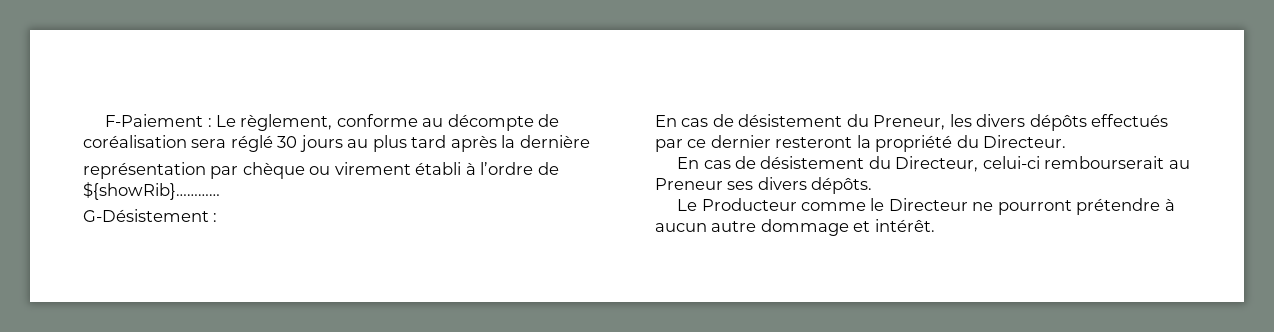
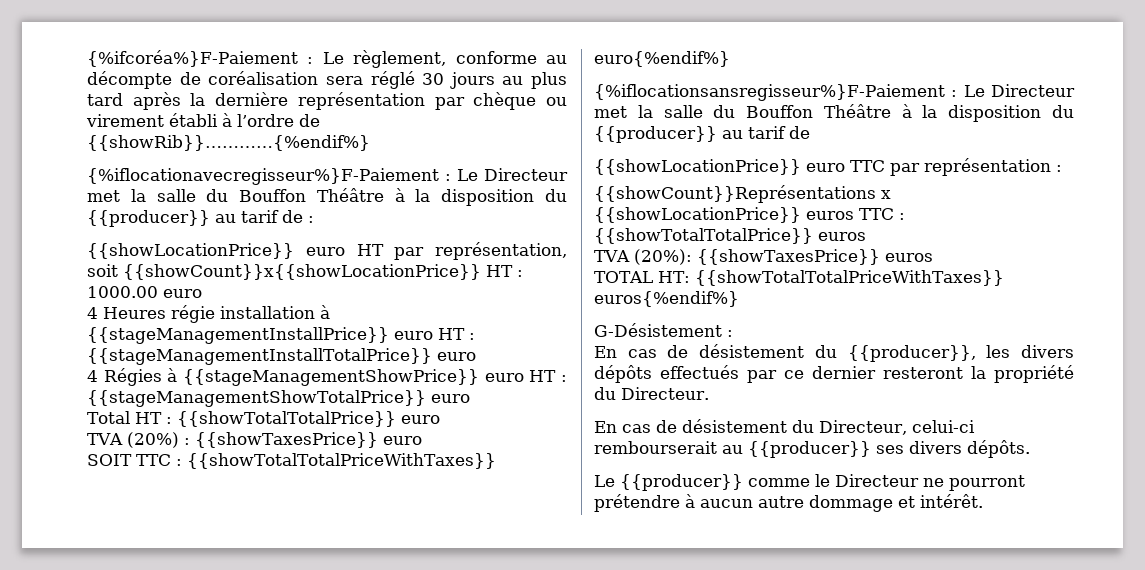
- F-Paiement : Le règlement, conforme au décompte de coréalisation sera réglé 30 jours au plus tard après la dernière
- représentation par chèque ou virement établi à l’ordre de ${showRib}…………
+ {%ifcoréa%}F-Paiement : Le règlement, conforme au décompte de coréalisation sera réglé 30 jours au plus tard après la dernière représentation par chèque ou virement établi à l’ordre de {{showRib}}…………{%endif%}
+ {%iflocationavecregisseur%}F-Paiement : Le Directeur met la salle du Bouffon Théâtre à la disposition du {{producer}} au tarif de :
+ {{showLocationPrice}} euro HT par représentation, soit {{showCount}}x{{showLocationPrice}} HT : 1000.00 euro
+ 4 Heures régie installation à {{stageManagementInstallPrice}} euro HT : {{stageManagementInstallTotalPrice}} euro
+ 4 Régies à {{stageManagementShowPrice}} euro HT : {{stageManagementShowTotalPrice}} euro
+ Total HT : {{showTotalTotalPrice}} euro
+ TVA (20%) : {{showTaxesPrice}} euro
+ SOIT TTC : {{showTotalTotalPriceWithTaxes}} euro{%endif%}
+ {%iflocationsansregisseur%}F-Paiement : Le Directeur met la salle du Bouffon Théâtre à la disposition du {{producer}} au tarif de
+ {{showLocationPrice}} euro TTC par représentation :
+ {{showCount}}Représentations x {{showLocationPrice}} euros TTC : {{showTotalTotalPrice}} euros
+ TVA (20%): {{showTaxesPrice}} euros
+ TOTAL HT: {{showTotalTotalPriceWithTaxes}} euros{%endif%}
- En cas de désistement du Preneur, les divers dépôts effectués par ce dernier resteront la propriété du Directeur.
+ En cas de désistement du {{producer}}, les divers dépôts effectués par ce dernier resteront la propriété du Directeur.
- En cas de désistement du Directeur, celui-ci rembourserait au Preneur ses divers dépôts.
+ En cas de désistement du Directeur, celui-ci rembourserait au {{producer}} ses divers dépôts.
- Le Producteur comme le Directeur ne pourront prétendre à aucun autre dommage et intérêt.
+ Le {{producer}} comme le Directeur ne pourront prétendre à aucun autre dommage et intérêt.

